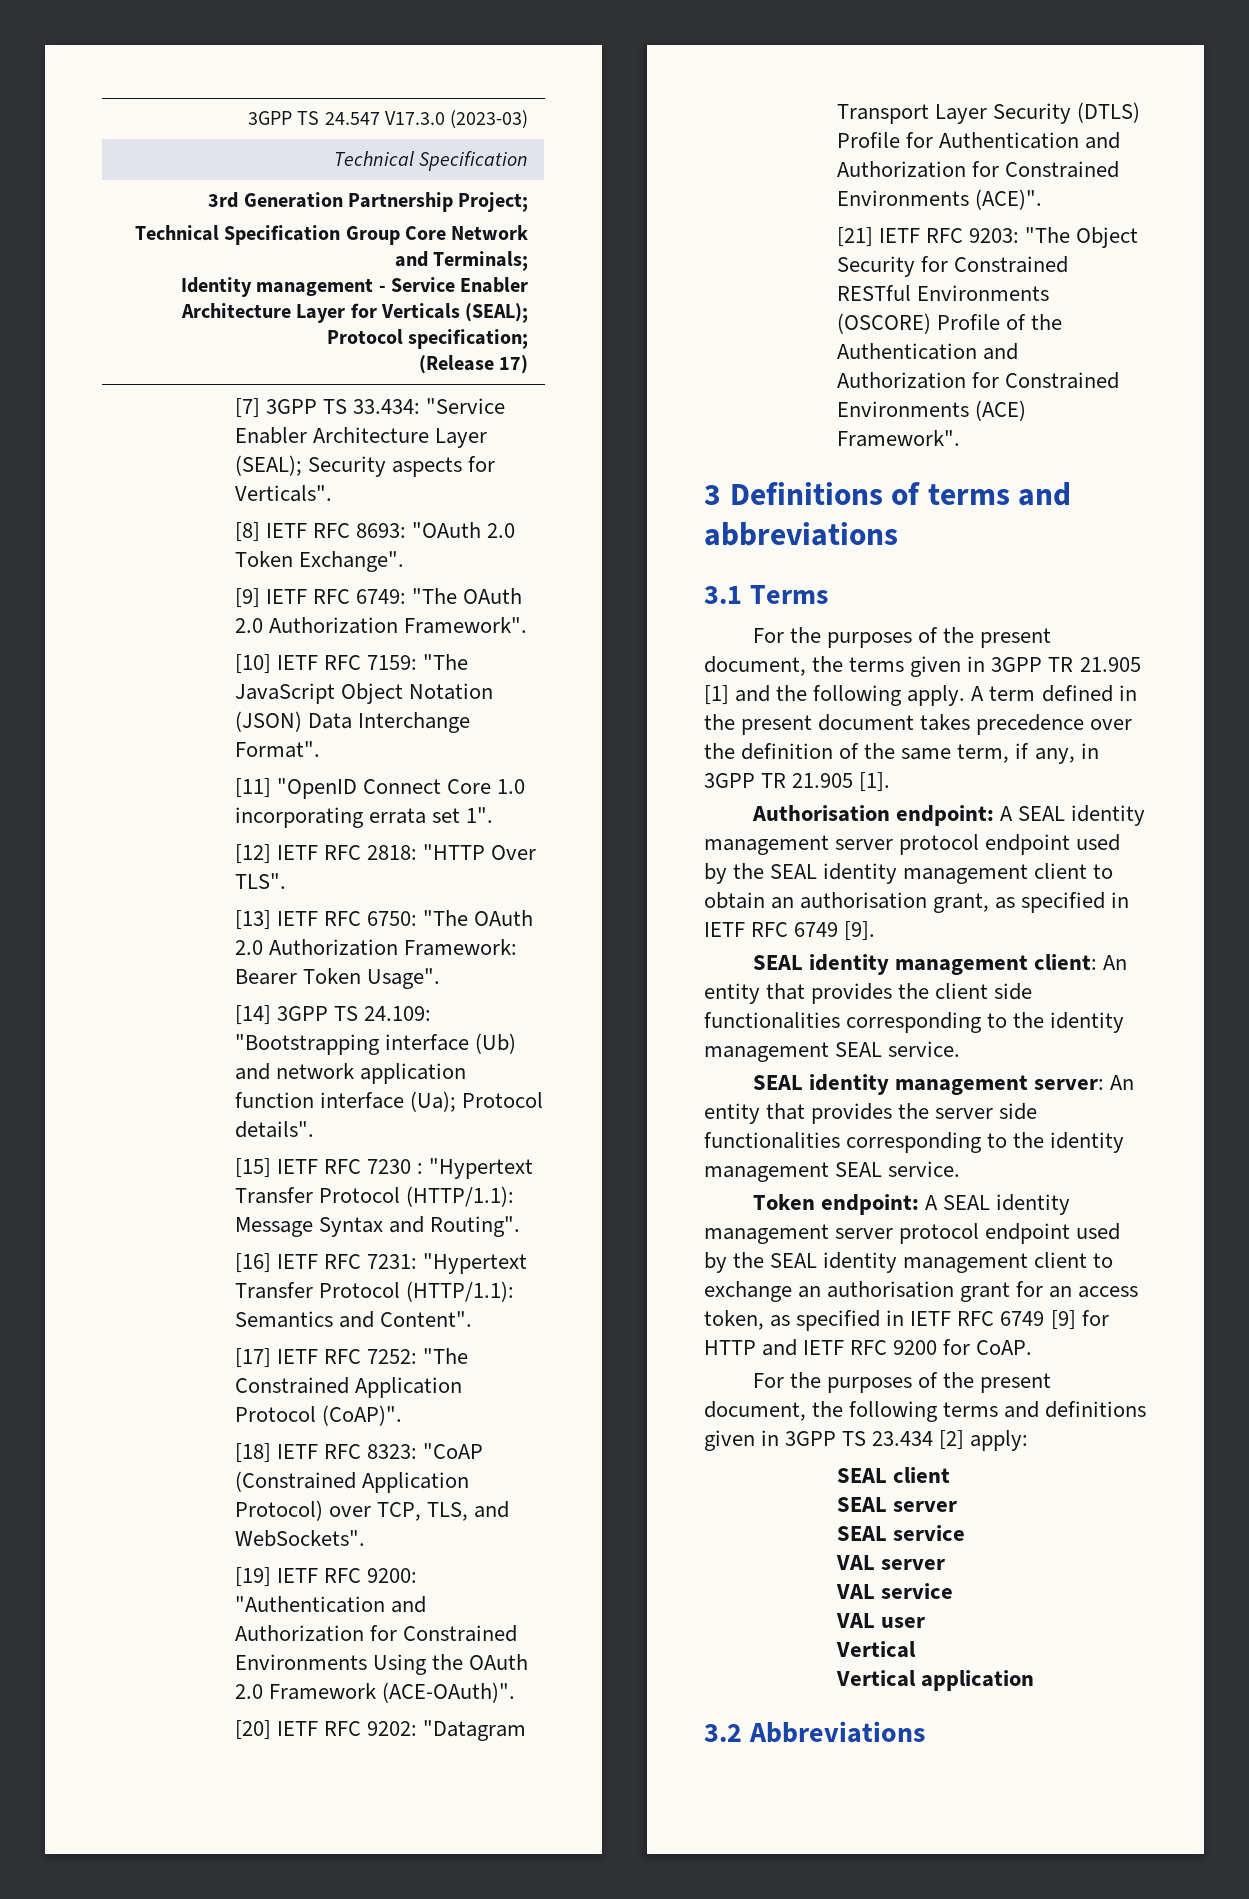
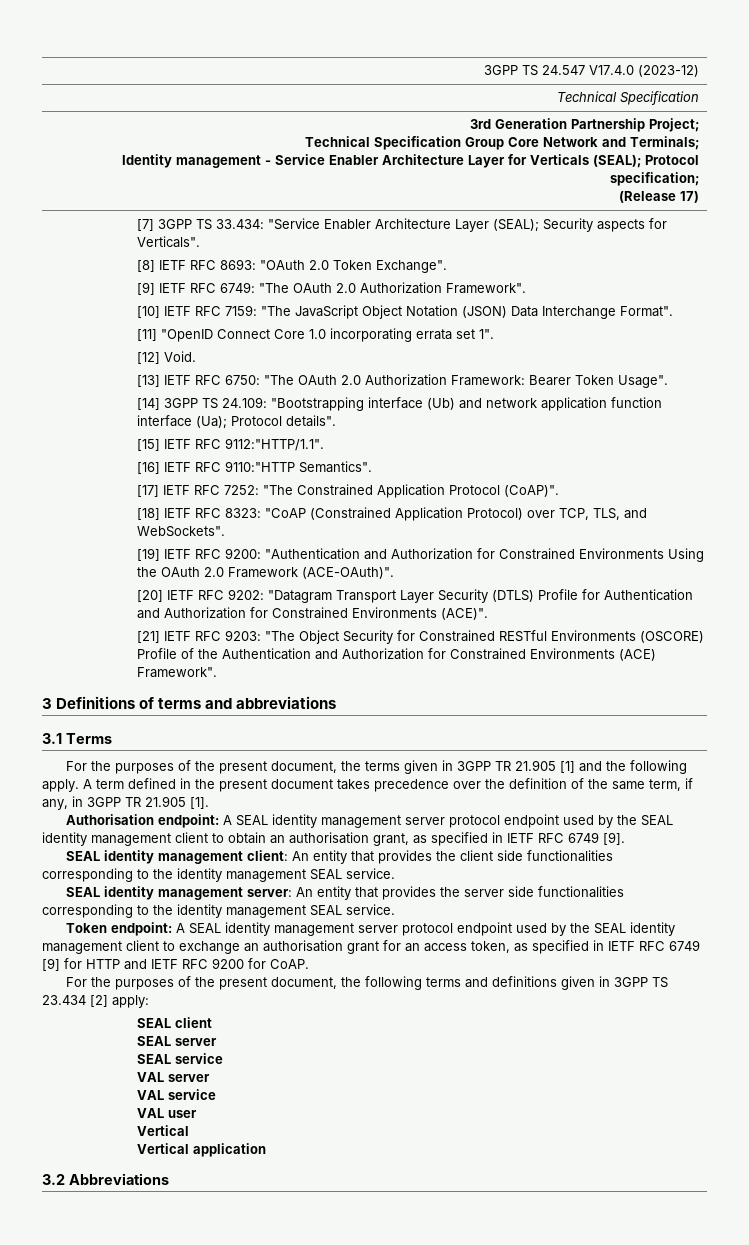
- 3GPP TS 24.547 V17.3.0 (2023-03)
+ 3GPP TS 24.547 V17.4.0 (2023-12)
- [12] IETF RFC 2818: "HTTP Over TLS".
+ [12] Void.
- [15] IETF RFC 7230 : "Hypertext Transfer Protocol (HTTP/1.1): Message Syntax and Routing".
- [16] IETF RFC 7231: "Hypertext Transfer Protocol (HTTP/1.1): Semantics and Content".
+ [15] IETF RFC 9112:"HTTP/1.1".
+ [16] IETF RFC 9110:"HTTP Semantics".

